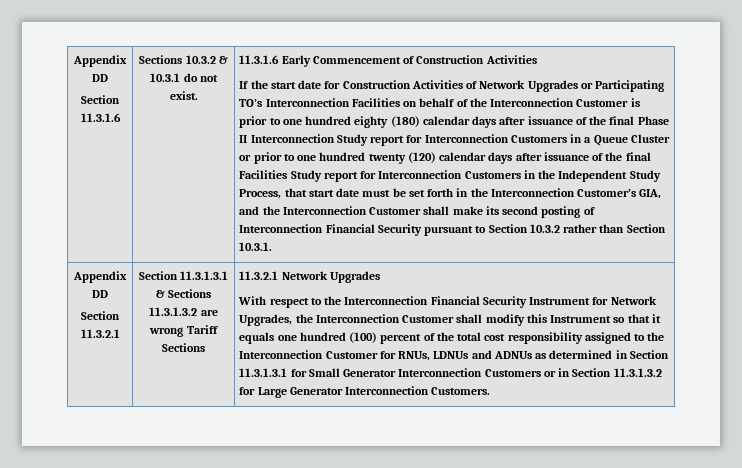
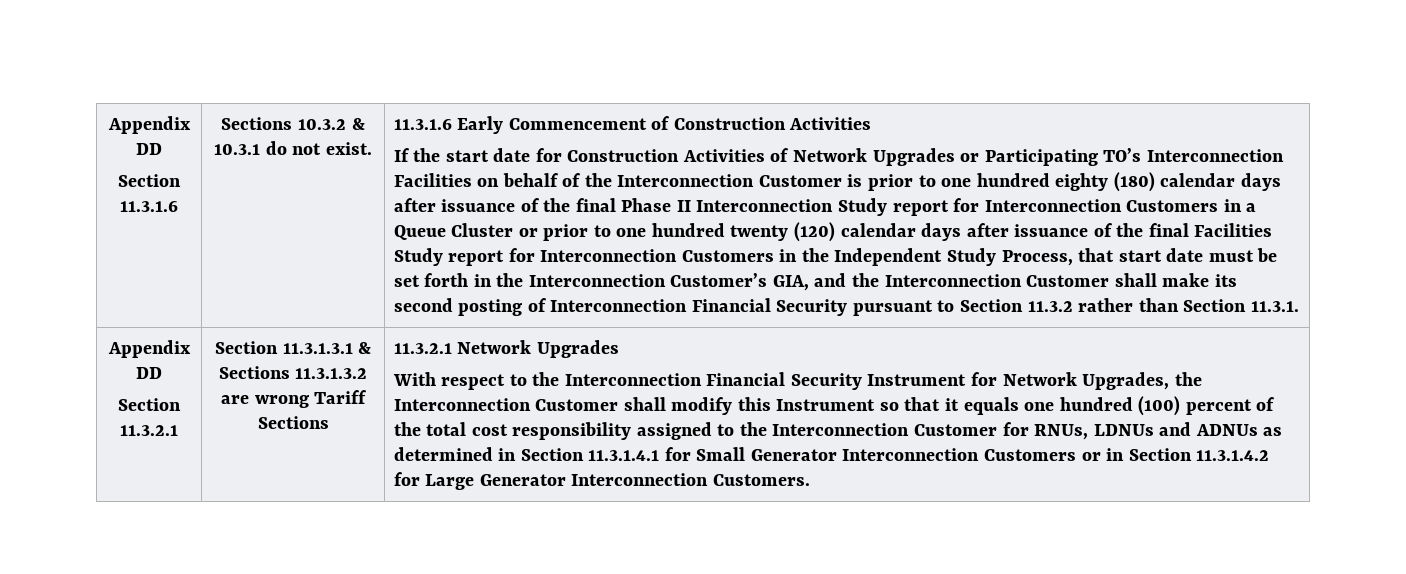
- If the start date for Construction Activities of Network Upgrades or Participating TO’s Interconnection Facilities on behalf of the Interconnection Customer is prior to one hundred eighty (180) calendar days after issuance of the final Phase II Interconnection Study report for Interconnection Customers in a Queue Cluster or prior to one hundred twenty (120) calendar days after issuance of the final Facilities Study report for Interconnection Customers in the Independent Study Process, that start date must be set forth in the Interconnection Customer’s GIA, and the Interconnection Customer shall make its second posting of Interconnection Financial Security pursuant to Section 10.3.2 rather than Section 10.3.1.
+ If the start date for Construction Activities of Network Upgrades or Participating TO’s Interconnection Facilities on behalf of the Interconnection Customer is prior to one hundred eighty (180) calendar days after issuance of the final Phase II Interconnection Study report for Interconnection Customers in a Queue Cluster or prior to one hundred twenty (120) calendar days after issuance of the final Facilities Study report for Interconnection Customers in the Independent Study Process, that start date must be set forth in the Interconnection Customer’s GIA, and the Interconnection Customer shall make its second posting of Interconnection Financial Security pursuant to Section 11.3.2 rather than Section 11.3.1.
- With respect to the Interconnection Financial Security Instrument for Network Upgrades, the Interconnection Customer shall modify this Instrument so that it equals one hundred (100) percent of the total cost responsibility assigned to the Interconnection Customer for RNUs, LDNUs and ADNUs as determined in Section 11.3.1.3.1 for Small Generator Interconnection Customers or in Section 11.3.1.3.2 for Large Generator Interconnection Customers.
+ With respect to the Interconnection Financial Security Instrument for Network Upgrades, the Interconnection Customer shall modify this Instrument so that it equals one hundred (100) percent of the total cost responsibility assigned to the Interconnection Customer for RNUs, LDNUs and ADNUs as determined in Section 11.3.1.4.1 for Small Generator Interconnection Customers or in Section 11.3.1.4.2 for Large Generator Interconnection Customers.

